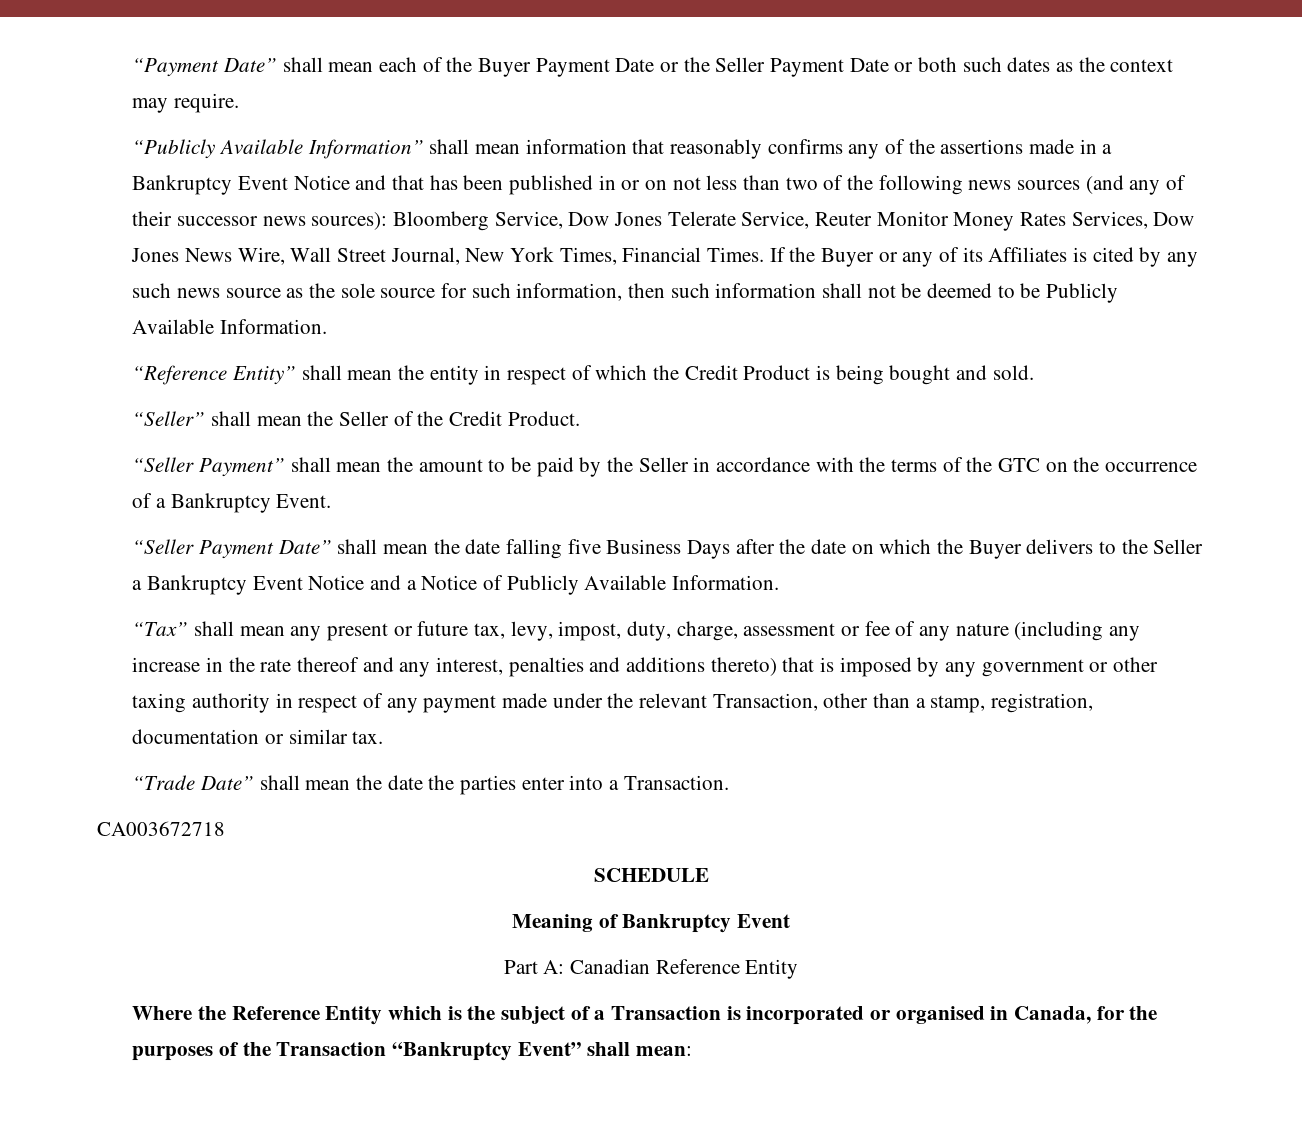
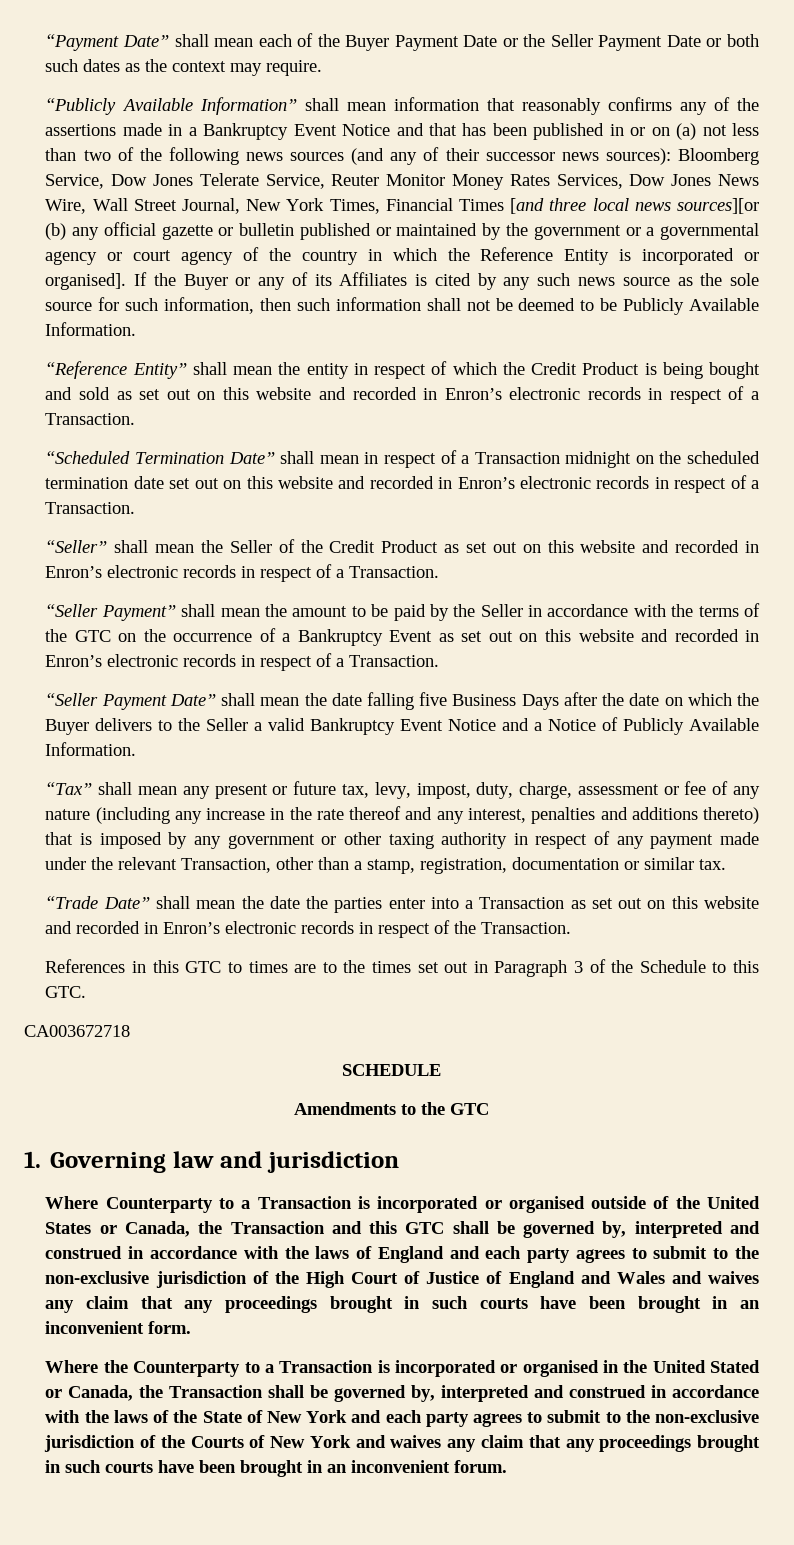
- “Publicly Available Information” shall mean information that reasonably confirms any of the assertions made in a Bankruptcy Event Notice and that has been published in or on not less than two of the following news sources (and any of their successor news sources):
+ “Publicly Available Information” shall mean information that reasonably confirms any of the assertions made in a Bankruptcy Event Notice and that has been published in or on (a) not less than two of the following news sources (and any of their successor news sources):
- Bloomberg Service, Dow Jones Telerate Service, Reuter Monitor Money Rates Services, Dow Jones News Wire, Wall Street Journal, New York Times, Financial Times.
+ Bloomberg Service, Dow Jones Telerate Service, Reuter Monitor Money Rates Services, Dow Jones News Wire, Wall Street Journal, New York Times, Financial Times [and three local news sources][or (b) any official gazette or bulletin published or maintained by the government or a governmental agency or court agency of the country in which the Reference Entity is incorporated or organised].
- “Reference Entity” shall mean the entity in respect of which the Credit Product is being bought and sold.
+ “Reference Entity” shall mean the entity in respect of which the Credit Product is being bought and sold as set out on this website and recorded in Enron’s electronic records in respect of a Transaction.
+ “Scheduled Termination Date” shall mean in respect of a Transaction midnight on the scheduled termination date set out on this website and recorded in Enron’s electronic records in respect of a Transaction.
- “Seller” shall mean the Seller of the Credit Product.
+ “Seller” shall mean the Seller of the Credit Product as set out on this website and recorded in Enron’s electronic records in respect of a Transaction.
- “Seller Payment” shall mean the amount to be paid by the Seller in accordance with the terms of the GTC on the occurrence of a Bankruptcy Event.
+ “Seller Payment” shall mean the amount to be paid by the Seller in accordance with the terms of the GTC on the occurrence of a Bankruptcy Event as set out on this website and recorded in Enron’s electronic records in respect of a Transaction.
- “Seller Payment Date” shall mean the date falling five Business Days after the date on which the Buyer delivers to the Seller a Bankruptcy Event Notice and a Notice of Publicly Available Information.
+ “Seller Payment Date” shall mean the date falling five Business Days after the date on which the Buyer delivers to the Seller a valid Bankruptcy Event Notice and a Notice of Publicly Available Information.
- “Trade Date” shall mean the date the parties enter into a Transaction.
+ “Trade Date” shall mean the date the parties enter into a Transaction as set out on this website and recorded in Enron’s electronic records in respect of the Transaction.
+ References in this GTC to times are to the times set out in Paragraph 3 of the Schedule to this GTC.
  CA003672718
  SCHEDULE
- Meaning of Bankruptcy Event
- Part A: Canadian Reference Entity
- Where the Reference Entity which is the subject of a Transaction is incorporated or organised in Canada, for the purposes of the Transaction “Bankruptcy Event” shall mean:
+ Amendments to the GTC
+ 1. Governing law and jurisdiction
+ Where Counterparty to a Transaction is incorporated or organised outside of the United States or Canada, the Transaction and this GTC shall be governed by, interpreted and construed in accordance with the laws of England and each party agrees to submit to the non-exclusive jurisdiction of the High Court of Justice of England and Wales and waives any claim that any proceedings brought in such courts have been brought in an inconvenient form.
+ Where the Counterparty to a Transaction is incorporated or organised in the United Stated or Canada, the Transaction shall be governed by, interpreted and construed in accordance with the laws of the State of New York and each party agrees to submit to the non-exclusive jurisdiction of the Courts of New York and waives any claim that any proceedings brought in such courts have been brought in an inconvenient forum.

